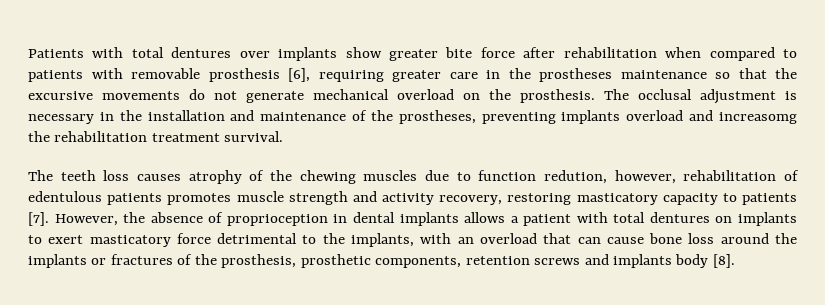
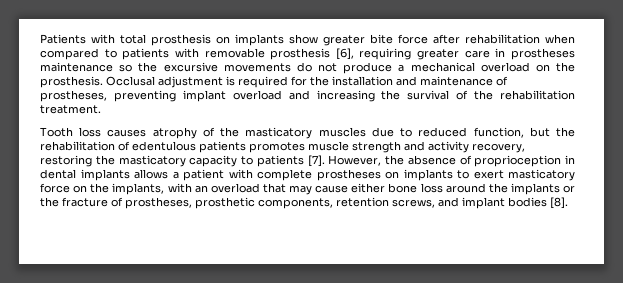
- Patients with total dentures over implants show greater bite force after rehabilitation when compared to patients with removable prosthesis [6], requiring greater care in the prostheses maintenance so that the excursive movements do not generate mechanical overload on the prosthesis.
+ Patients with total prosthesis on implants show greater bite force after rehabilitation when compared to patients with removable prosthesis [6], requiring greater care in prostheses maintenance so the excursive movements do not produce a mechanical overload on the prosthesis.
- The occlusal adjustment is necessary in the installation and maintenance of the prostheses, preventing implants overload and increasomg the rehabilitation treatment survival.
- The teeth loss causes atrophy of the chewing muscles due to function redution, however, rehabilitation of edentulous patients promotes muscle strength and activity recovery, restoring masticatory capacity to patients [7].
+ Occlusal adjustment is required for the installation and maintenance of prostheses, preventing implant overload and increasing the survival of the rehabilitation treatment.
+ Tooth loss causes atrophy of the masticatory muscles due to reduced function, but the rehabilitation of edentulous patients promotes muscle strength and activity recovery, restoring the masticatory capacity to patients [7].
- However, the absence of proprioception in dental implants allows a patient with total dentures on implants to exert masticatory force detrimental to the implants, with an overload that can cause bone loss around the implants or fractures of the prosthesis, prosthetic components, retention screws and implants body [8].
+ However, the absence of proprioception in dental implants allows a patient with complete prostheses on implants to exert masticatory force on the implants, with an overload that may cause either bone loss around the implants or the fracture of prostheses, prosthetic components, retention screws, and implant bodies [8].

